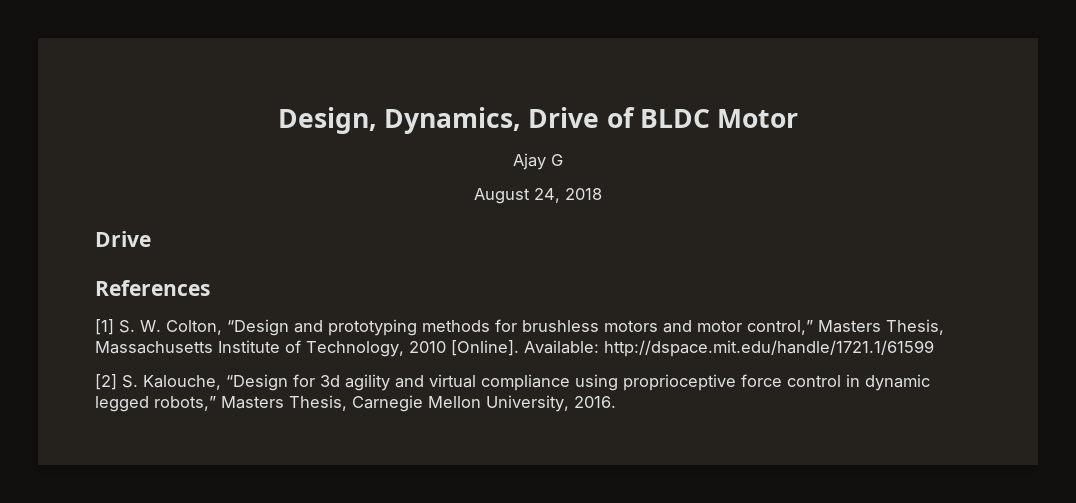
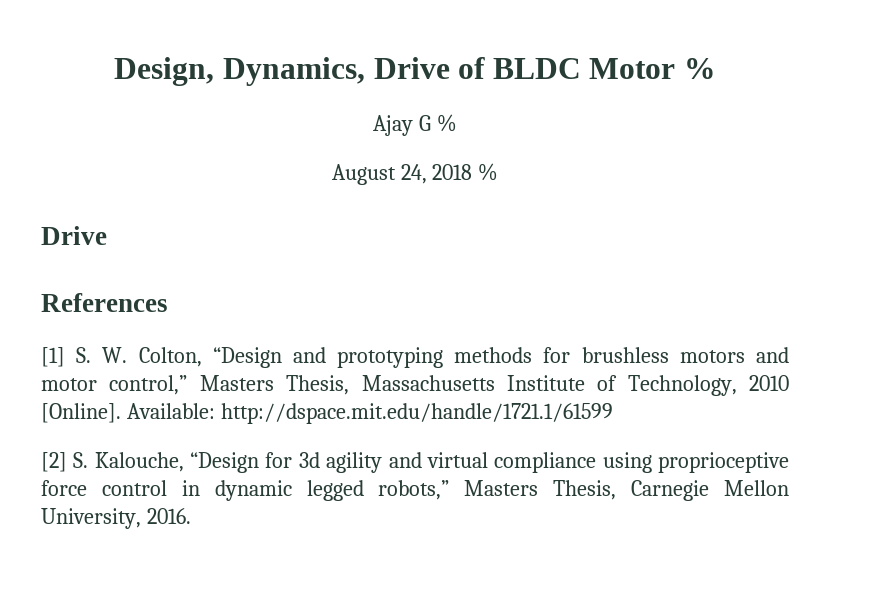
- Design, Dynamics, Drive of BLDC Motor
+ Design, Dynamics, Drive of BLDC Motor %
- Ajay G
+ Ajay G %
- August 24, 2018
+ August 24, 2018 %

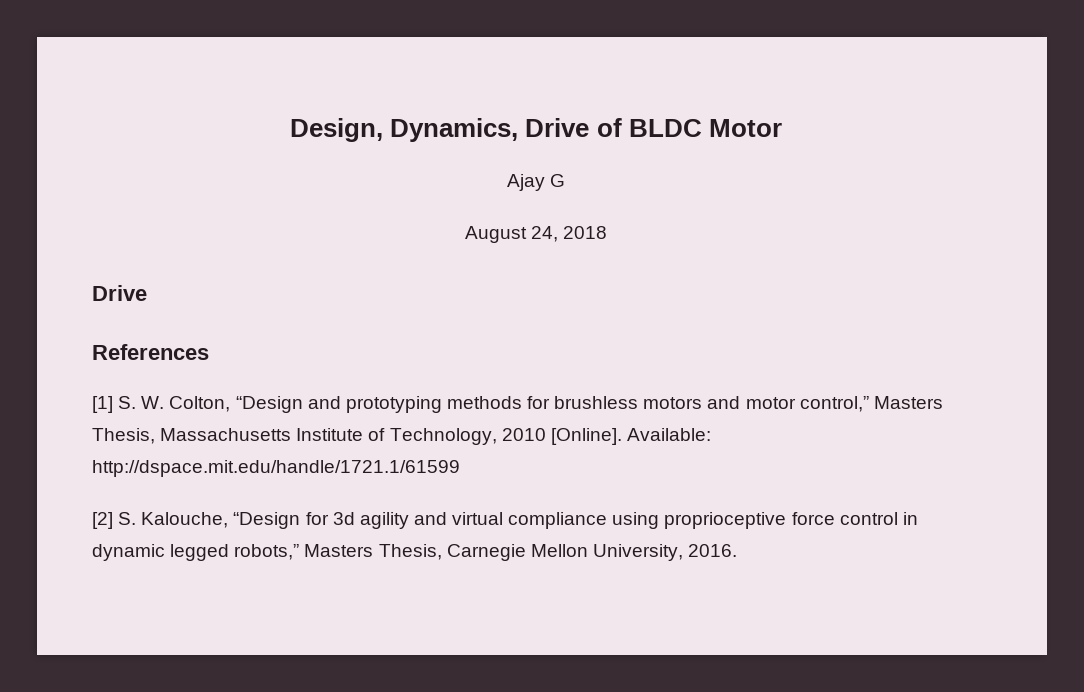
- Design, Dynamics, Drive of BLDC Motor %
+ Design, Dynamics, Drive of BLDC Motor
- Ajay G %
+ Ajay G
- August 24, 2018 %
+ August 24, 2018

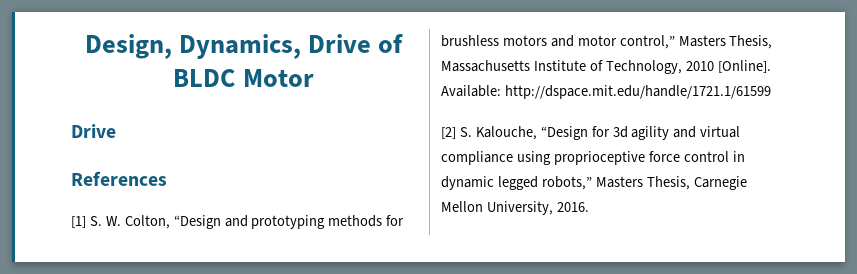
- Ajay G
- August 24, 2018

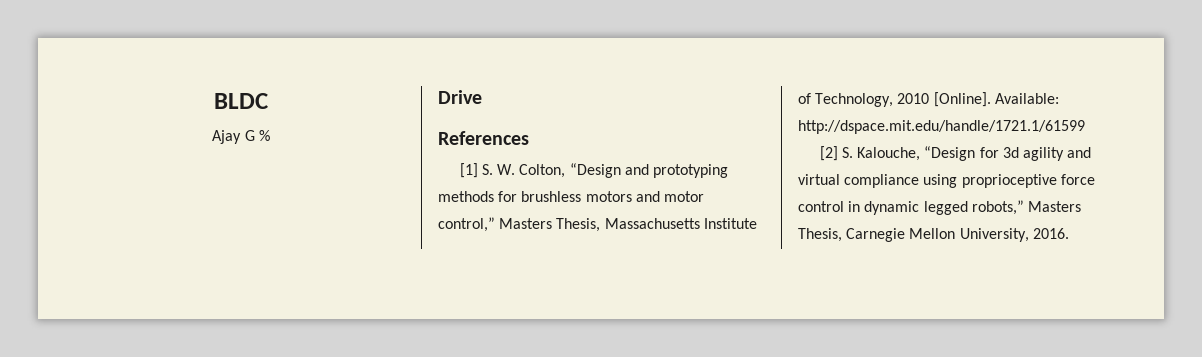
- Design, Dynamics, Drive of BLDC Motor
+ BLDC
+ Ajay G %

